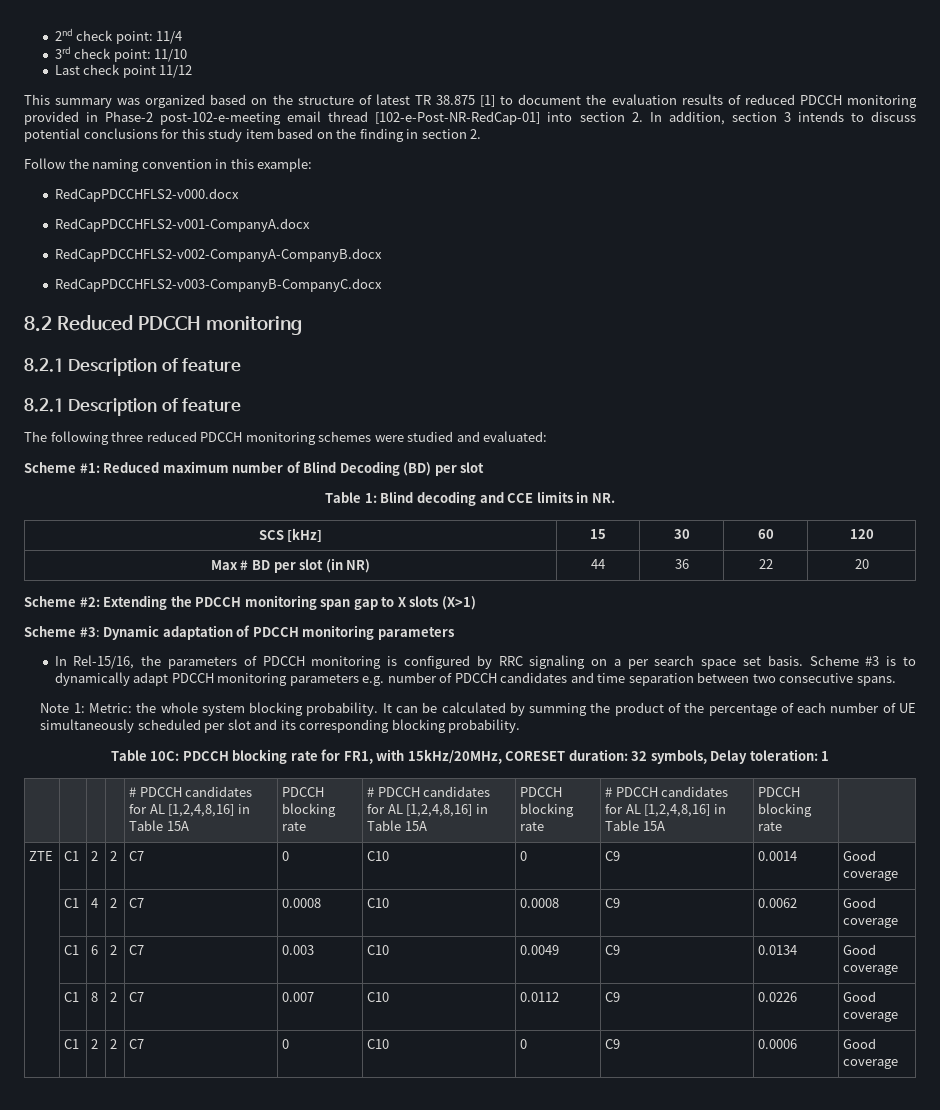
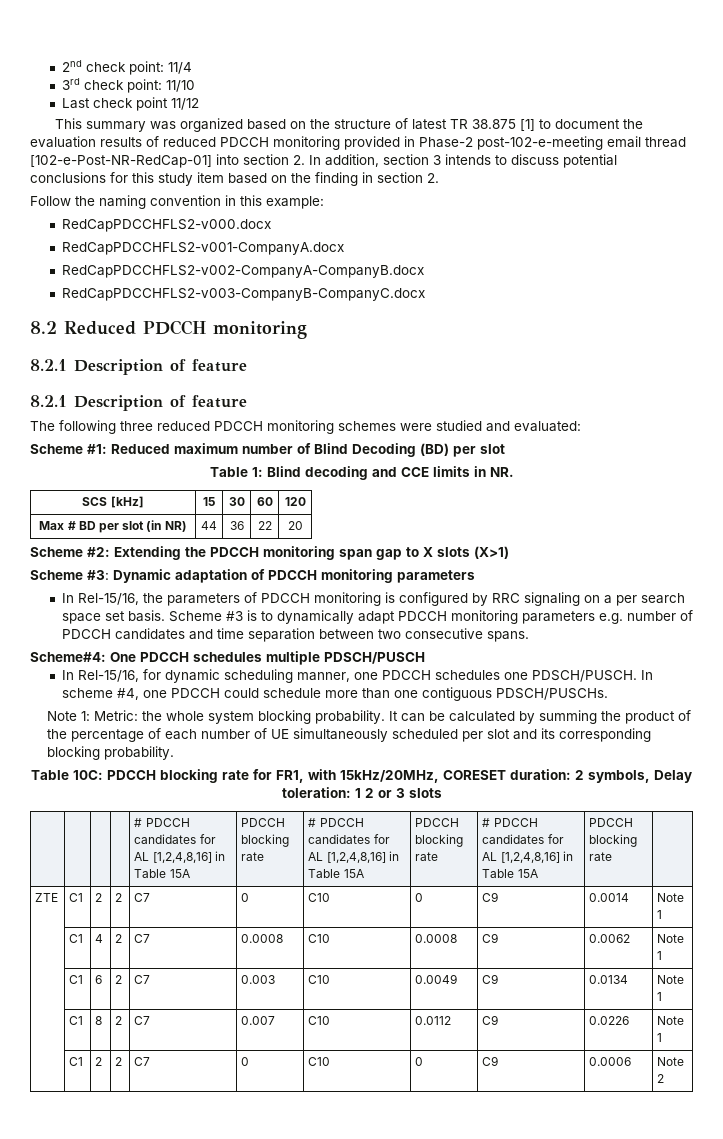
+ Scheme#4: One PDCCH schedules multiple PDSCH/PUSCH
+ In Rel-15/16, for dynamic scheduling manner, one PDCCH schedules one PDSCH/PUSCH. In scheme #4, one PDCCH could schedule more than one contiguous PDSCH/PUSCHs.
- Table 10C: PDCCH blocking rate for FR1, with 15kHz/20MHz, CORESET duration: 32 symbols, Delay toleration: 1
+ Table 10C: PDCCH blocking rate for FR1, with 15kHz/20MHz, CORESET duration: 2 symbols, Delay toleration: 1 2 or 3 slots
- ZTE | C1 | 2 | 2 | C7 | 0 | C10 | 0 | C9 | 0.0014 | Good coverage
+ ZTE | C1 | 2 | 2 | C7 | 0 | C10 | 0 | C9 | 0.0014 | Note 1
- | C1 | 4 | 2 | C7 | 0.0008 | C10 | 0.0008 | C9 | 0.0062 | Good coverage
+ | C1 | 4 | 2 | C7 | 0.0008 | C10 | 0.0008 | C9 | 0.0062 | Note 1
- | C1 | 6 | 2 | C7 | 0.003 | C10 | 0.0049 | C9 | 0.0134 | Good coverage
+ | C1 | 6 | 2 | C7 | 0.003 | C10 | 0.0049 | C9 | 0.0134 | Note 1
- | C1 | 8 | 2 | C7 | 0.007 | C10 | 0.0112 | C9 | 0.0226 | Good coverage
+ | C1 | 8 | 2 | C7 | 0.007 | C10 | 0.0112 | C9 | 0.0226 | Note 1
- | C1 | 2 | 2 | C7 | 0 | C10 | 0 | C9 | 0.0006 | Good coverage
+ | C1 | 2 | 2 | C7 | 0 | C10 | 0 | C9 | 0.0006 | Note 2

